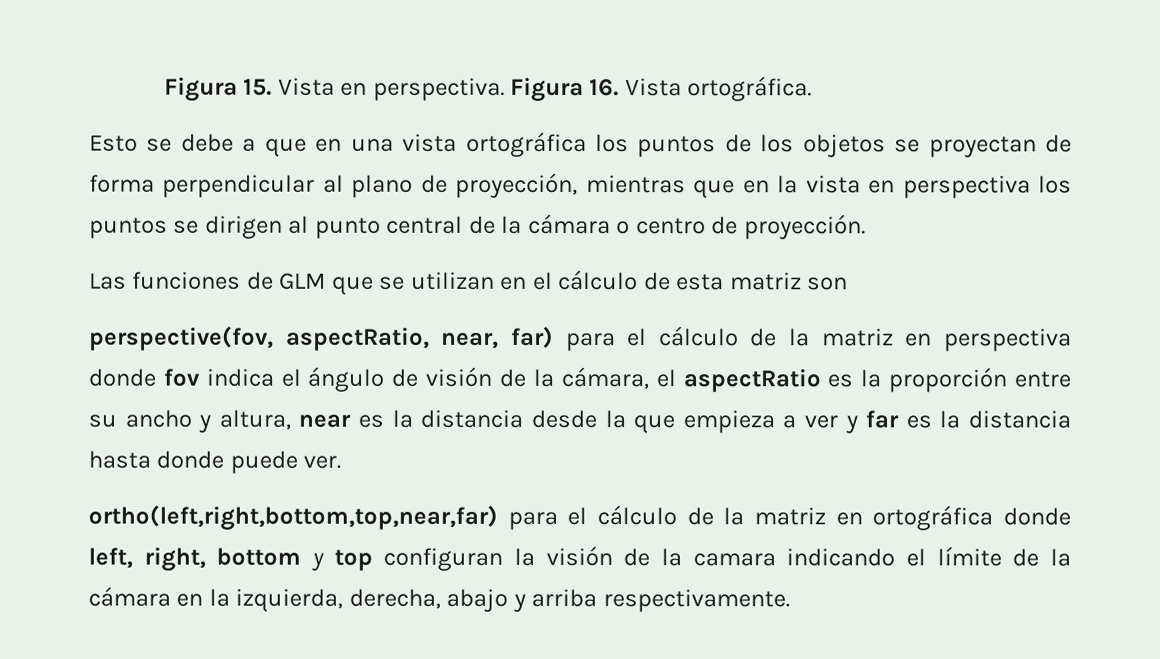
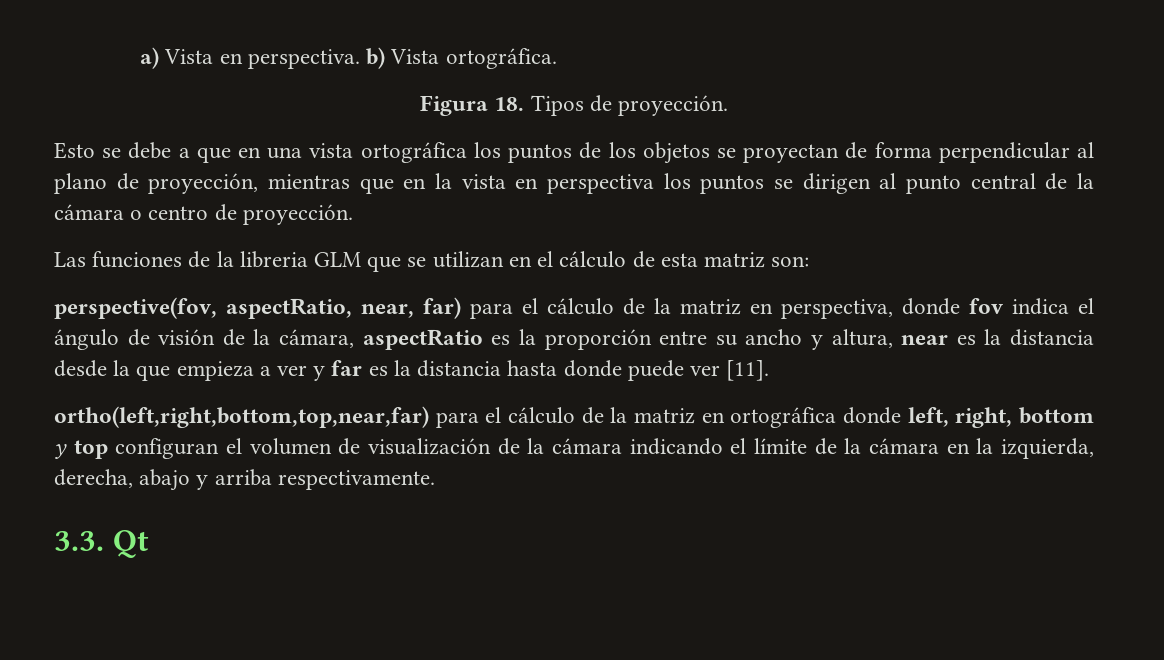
- Figura 15. Vista en perspectiva. Figura 16. Vista ortográfica.
+ a) Vista en perspectiva. b) Vista ortográfica.
+ Figura 18. Tipos de proyección.
- Las funciones de GLM que se utilizan en el cálculo de esta matriz son
+ Las funciones de la libreria GLM que se utilizan en el cálculo de esta matriz son:
- perspective(fov, aspectRatio, near, far) para el cálculo de la matriz en perspectiva donde fov indica el ángulo de visión de la cámara, el aspectRatio es la proporción entre su ancho y altura, near es la distancia desde la que empieza a ver y far es la distancia hasta donde puede ver.
+ perspective(fov, aspectRatio, near, far) para el cálculo de la matriz en perspectiva, donde fov indica el ángulo de visión de la cámara, aspectRatio es la proporción entre su ancho y altura, near es la distancia desde la que empieza a ver y far es la distancia hasta donde puede ver [11].
- ortho(left,right,bottom,top,near,far) para el cálculo de la matriz en ortográfica donde left, right, bottom y top configuran la visión de la camara indicando el límite de la cámara en la izquierda, derecha, abajo y arriba respectivamente.
+ ortho(left,right,bottom,top,near,far) para el cálculo de la matriz en ortográfica donde left, right, bottom y top configuran el volumen de visualización de la cámara indicando el límite de la cámara en la izquierda, derecha, abajo y arriba respectivamente.
+ 3.3. Qt

